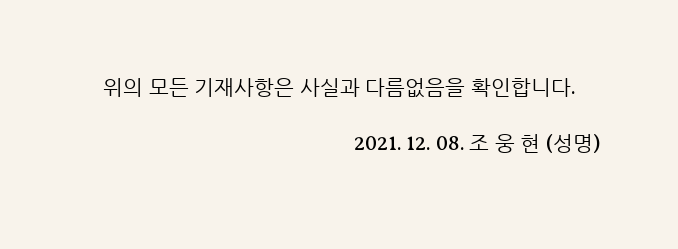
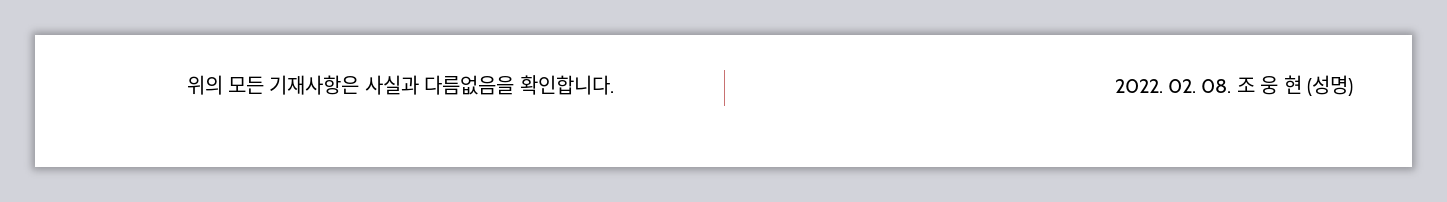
- 2021. 12. 08. 조 웅 현 (성명)
+ 2022. 02. 08. 조 웅 현 (성명)

